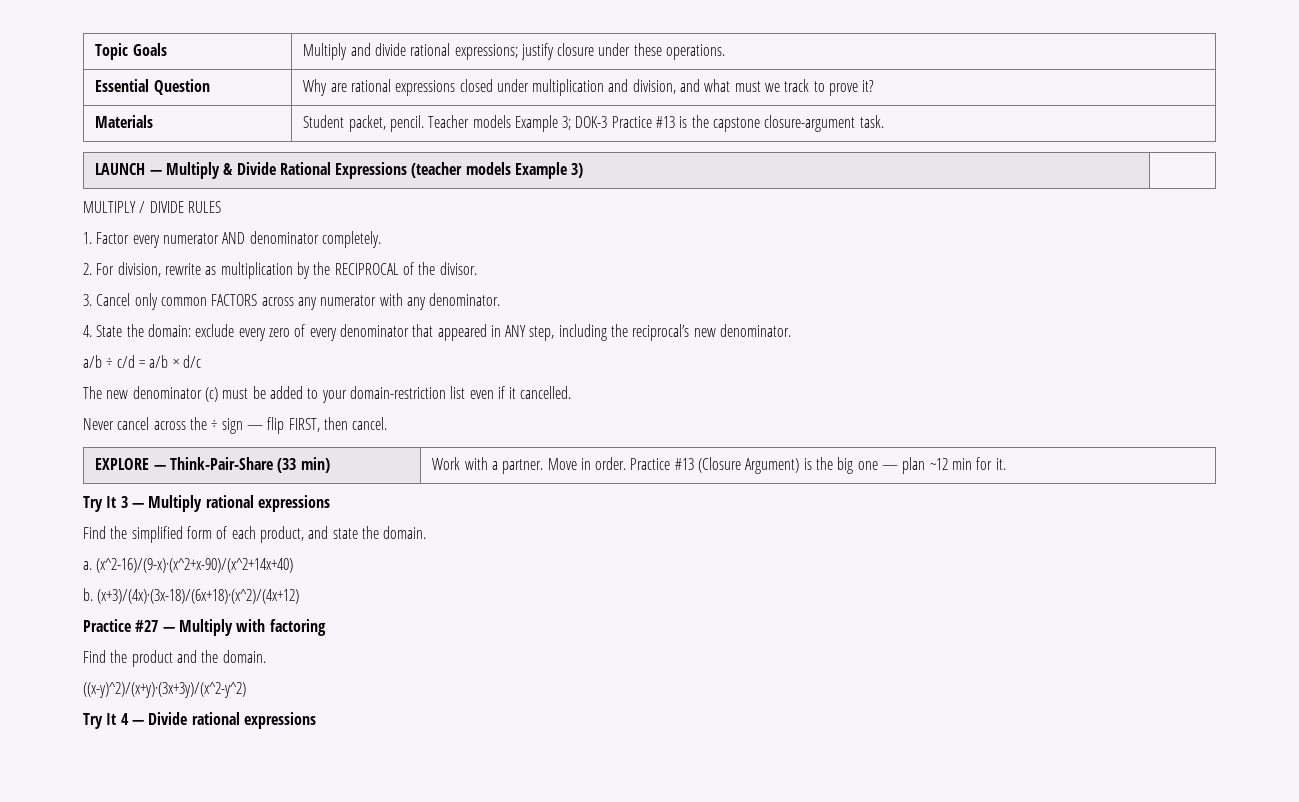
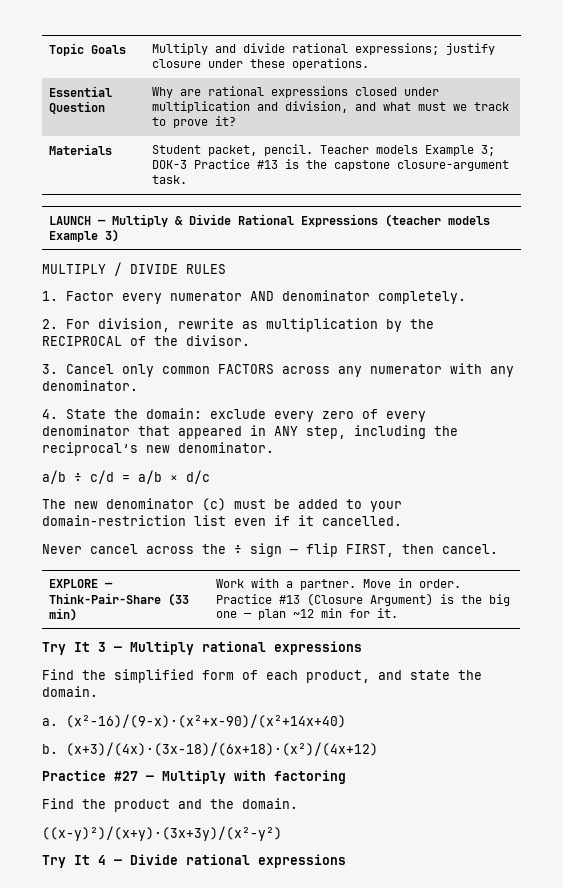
- (x^2-16)/(9-x)·(x^2+x-90)/(x^2+14x+40)
+ (x²-16)/(9-x)·(x²+x-90)/(x²+14x+40)
- (x+3)/(4x)·(3x-18)/(6x+18)·(x^2)/(4x+12)
+ (x+3)/(4x)·(3x-18)/(6x+18)·(x²)/(4x+12)
- ((x-y)^2)/(x+y)·(3x+3y)/(x^2-y^2)
+ ((x-y)²)/(x+y)·(3x+3y)/(x²-y²)

